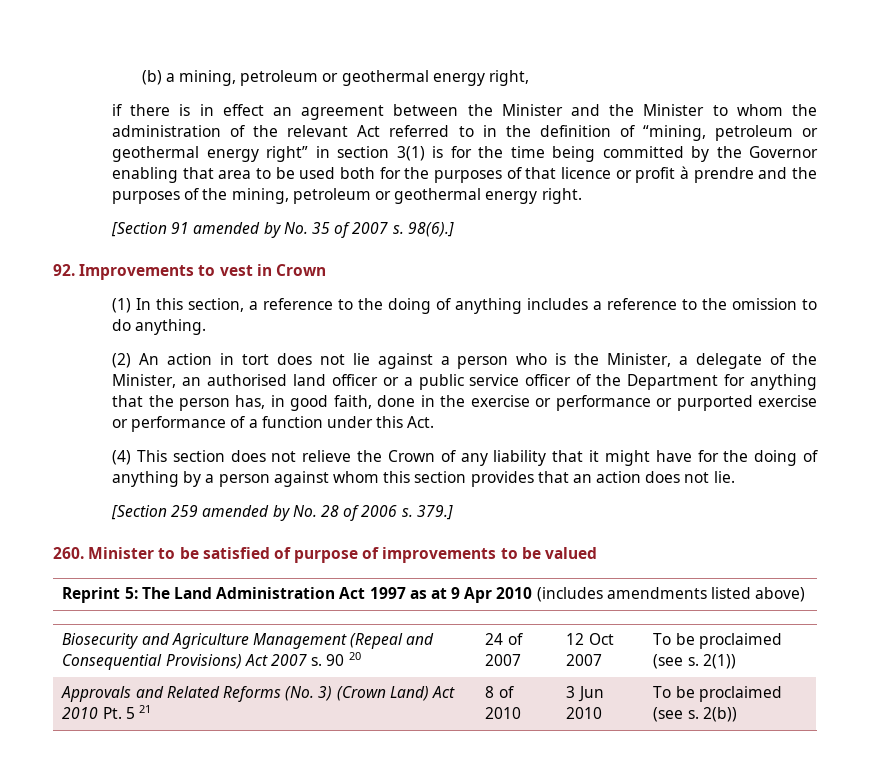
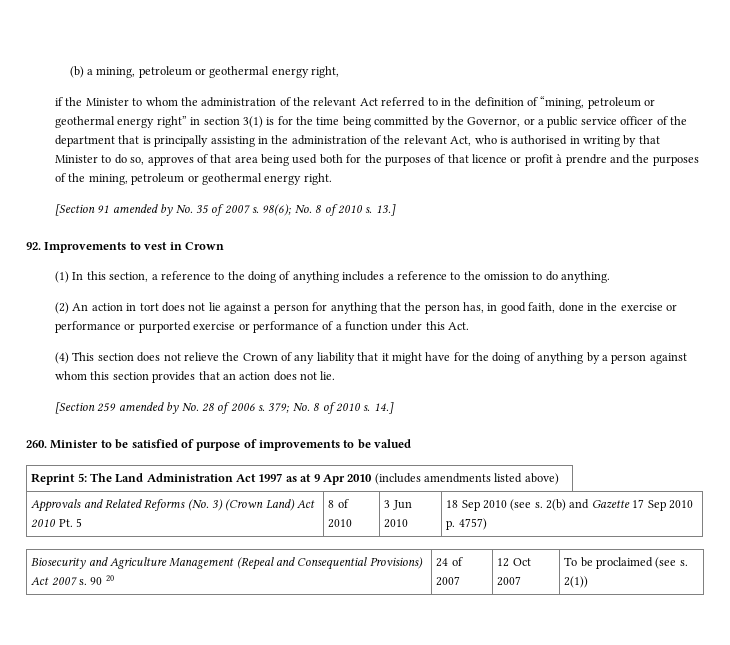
- if there is in effect an agreement between the Minister and the Minister to whom the administration of the relevant Act referred to in the definition of “mining, petroleum or geothermal energy right” in section 3(1) is for the time being committed by the Governor enabling that area to be used both for the purposes of that licence or profit à prendre and the purposes of the mining, petroleum or geothermal energy right.
+ if the Minister to whom the administration of the relevant Act referred to in the definition of “mining, petroleum or geothermal energy right” in section 3(1) is for the time being committed by the Governor, or a public service officer of the department that is principally assisting in the administration of the relevant Act, who is authorised in writing by that Minister to do so, approves of that area being used both for the purposes of that licence or profit à prendre and the purposes of the mining, petroleum or geothermal energy right.
- 98(6).]
+ 98(6); No. 8 of 2010 s. 13.]
- (2) An action in tort does not lie against a person who is the Minister, a delegate of the Minister, an authorised land officer or a public service officer of the Department for anything that the person has, in good faith, done in the exercise or performance or purported exercise or performance of a function under this Act.
+ (2) An action in tort does not lie against a person for anything that the person has, in good faith, done in the exercise or performance or purported exercise or performance of a function under this Act.
- 379.]
+ 379; No. 8 of 2010 s. 14.]
+ Approvals and Related Reforms (No. 3) (Crown Land) Act 2010 Pt. 5 | 8 of 2010 | 3 Jun 2010 | 18 Sep 2010 (see s. 2(b) and Gazette 17 Sep 2010 p. 4757)
- Approvals and Related Reforms (No. 3) (Crown Land) Act 2010 Pt. 5 21 | 8 of 2010 | 3 Jun 2010 | To be proclaimed (see s. 2(b))

